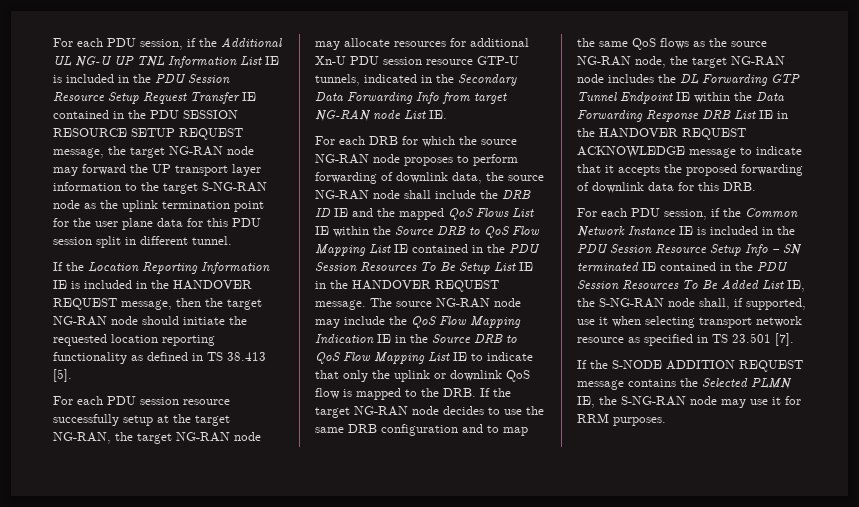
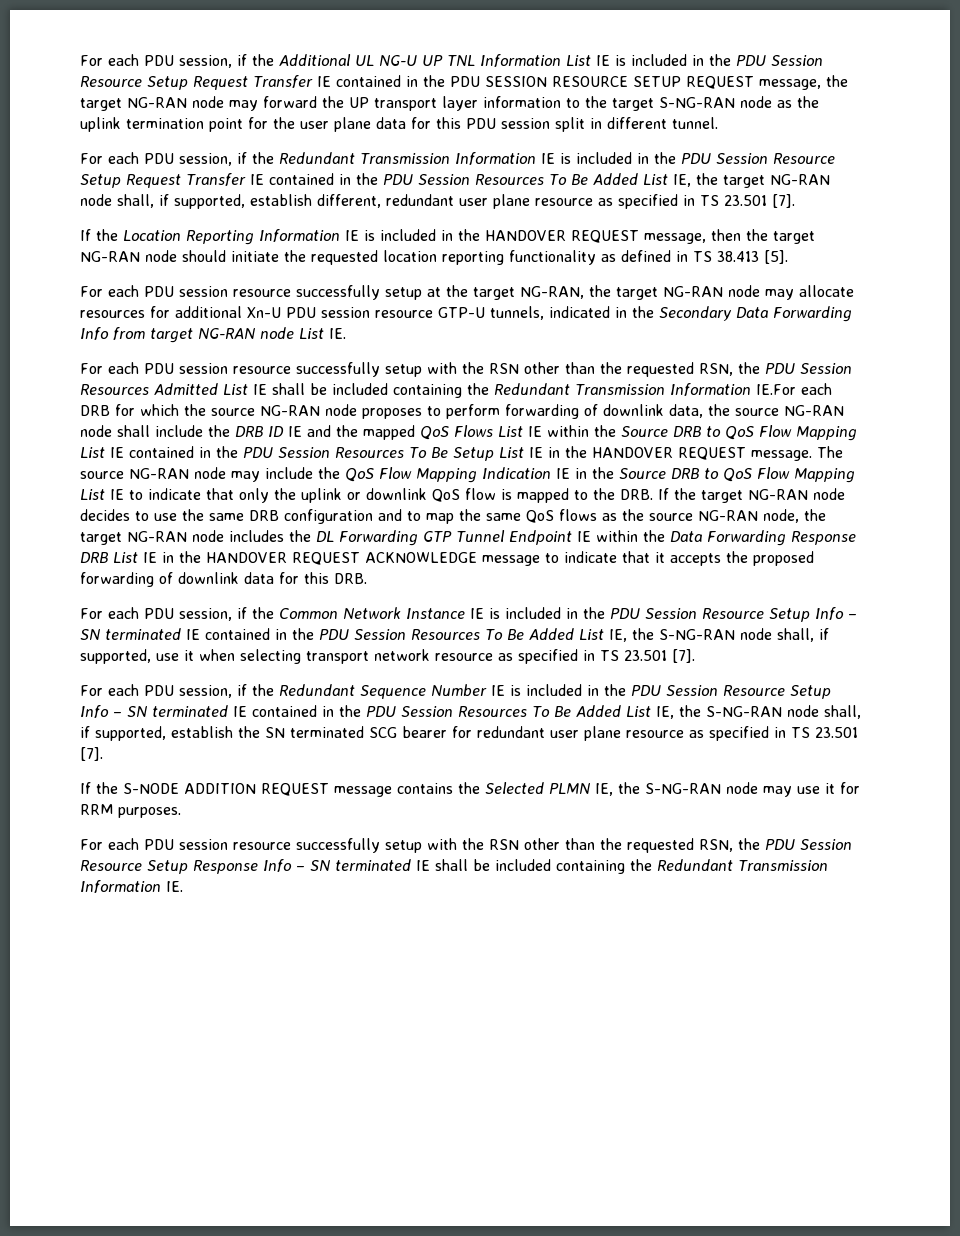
+ For each PDU session, if the Redundant Transmission Information IE is included in the PDU Session Resource Setup Request Transfer IE contained in the PDU Session Resources To Be Added List IE, the target NG-RAN node shall, if supported, establish different, redundant user plane resource as specified in TS 23.501 [7].
- For each DRB for which the source NG-RAN node proposes to perform forwarding of downlink data, the source NG-RAN node shall include the DRB ID IE and the mapped QoS Flows List IE within the Source DRB to QoS Flow Mapping List IE contained in the PDU Session Resources To Be Setup List IE in the HANDOVER REQUEST message.
+ For each PDU session resource successfully setup with the RSN other than the requested RSN, the PDU Session Resources Admitted List IE shall be included containing the Redundant Transmission Information IE.For each DRB for which the source NG-RAN node proposes to perform forwarding of downlink data, the source NG-RAN node shall include the DRB ID IE and the mapped QoS Flows List IE within the Source DRB to QoS Flow Mapping List IE contained in the PDU Session Resources To Be Setup List IE in the HANDOVER REQUEST message.
+ For each PDU session, if the Redundant Sequence Number IE is included in the PDU Session Resource Setup Info – SN terminated IE contained in the PDU Session Resources To Be Added List IE, the S-NG-RAN node shall, if supported, establish the SN terminated SCG bearer for redundant user plane resource as specified in TS 23.501 [7].
+ For each PDU session resource successfully setup with the RSN other than the requested RSN, the PDU Session Resource Setup Response Info – SN terminated IE shall be included containing the Redundant Transmission Information IE.

